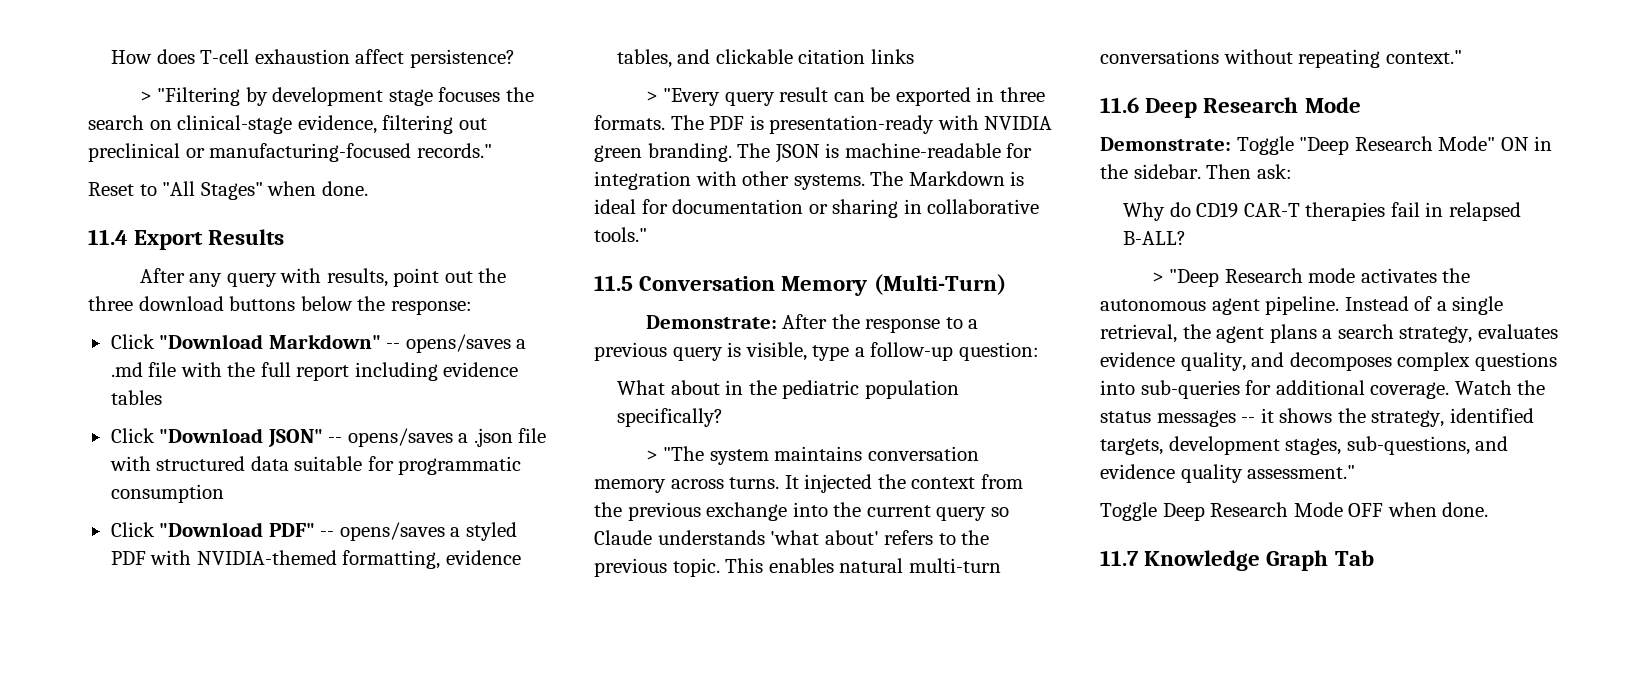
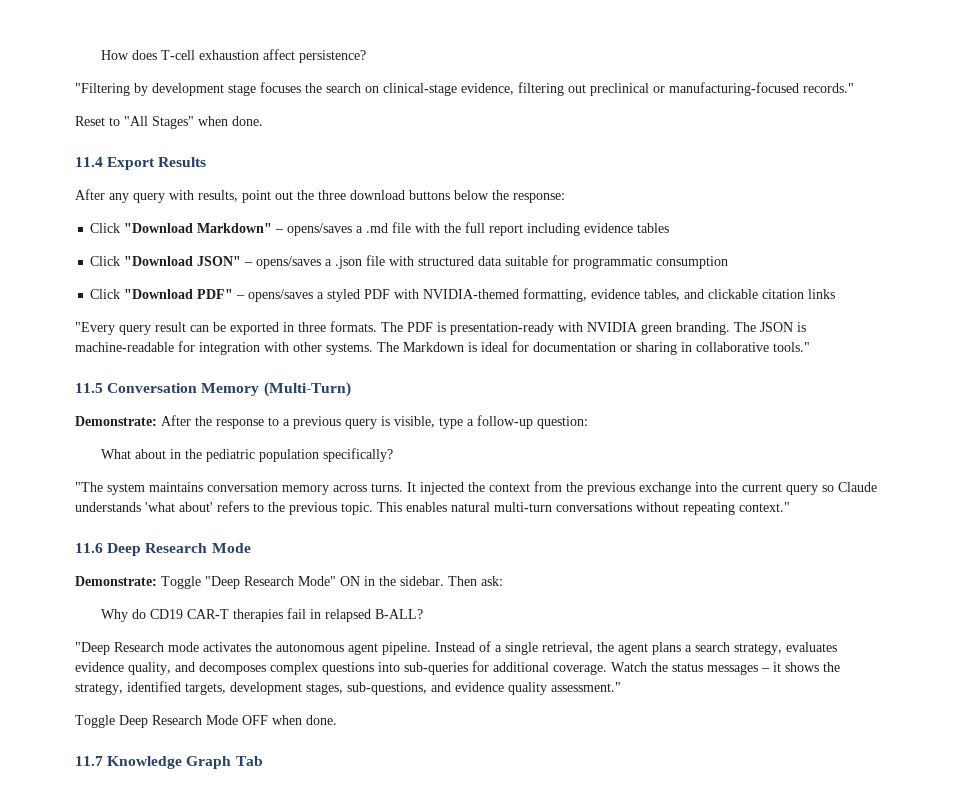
- > "Filtering by development stage focuses the search on clinical-stage evidence, filtering out preclinical or manufacturing-focused records."
+ "Filtering by development stage focuses the search on clinical-stage evidence, filtering out preclinical or manufacturing-focused records."
- Click "Download Markdown" -- opens/saves a .md file with the full report including evidence tables
+ Click "Download Markdown" – opens/saves a .md file with the full report including evidence tables
- Click "Download JSON" -- opens/saves a .json file with structured data suitable for programmatic consumption
+ Click "Download JSON" – opens/saves a .json file with structured data suitable for programmatic consumption
- Click "Download PDF" -- opens/saves a styled PDF with NVIDIA-themed formatting, evidence tables, and clickable citation links
+ Click "Download PDF" – opens/saves a styled PDF with NVIDIA-themed formatting, evidence tables, and clickable citation links
- > "Every query result can be exported in three formats.
+ "Every query result can be exported in three formats.
- > "The system maintains conversation memory across turns.
+ "The system maintains conversation memory across turns.
- > "Deep Research mode activates the autonomous agent pipeline.
+ "Deep Research mode activates the autonomous agent pipeline.
- Watch the status messages -- it shows the strategy, identified targets, development stages, sub-questions, and evidence quality assessment."
+ Watch the status messages – it shows the strategy, identified targets, development stages, sub-questions, and evidence quality assessment."

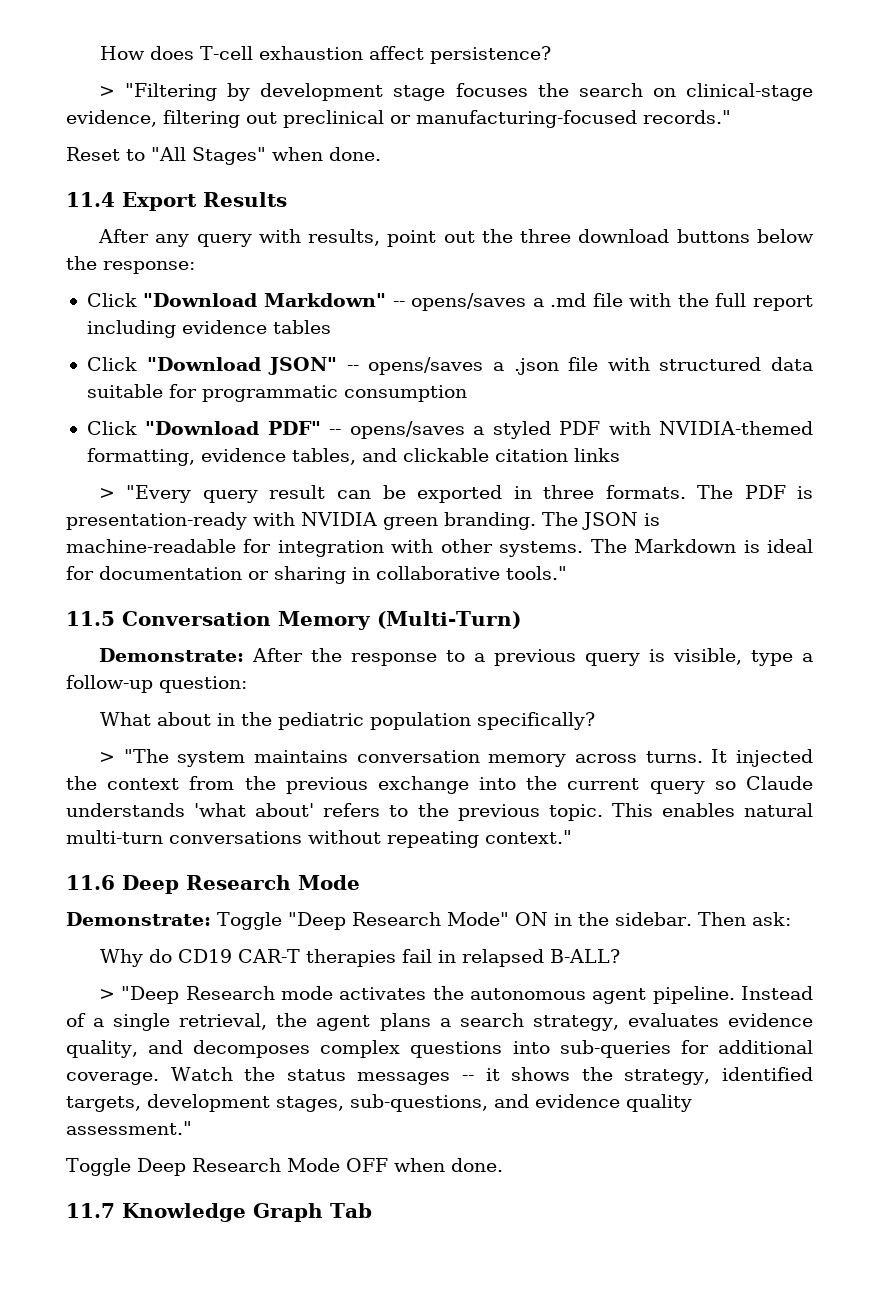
- "Filtering by development stage focuses the search on clinical-stage evidence, filtering out preclinical or manufacturing-focused records."
+ > "Filtering by development stage focuses the search on clinical-stage evidence, filtering out preclinical or manufacturing-focused records."
- Click "Download Markdown" – opens/saves a .md file with the full report including evidence tables
+ Click "Download Markdown" -- opens/saves a .md file with the full report including evidence tables
- Click "Download JSON" – opens/saves a .json file with structured data suitable for programmatic consumption
+ Click "Download JSON" -- opens/saves a .json file with structured data suitable for programmatic consumption
- Click "Download PDF" – opens/saves a styled PDF with NVIDIA-themed formatting, evidence tables, and clickable citation links
+ Click "Download PDF" -- opens/saves a styled PDF with NVIDIA-themed formatting, evidence tables, and clickable citation links
- "Every query result can be exported in three formats.
+ > "Every query result can be exported in three formats.
- "The system maintains conversation memory across turns.
+ > "The system maintains conversation memory across turns.
- "Deep Research mode activates the autonomous agent pipeline.
+ > "Deep Research mode activates the autonomous agent pipeline.
- Watch the status messages – it shows the strategy, identified targets, development stages, sub-questions, and evidence quality assessment."
+ Watch the status messages -- it shows the strategy, identified targets, development stages, sub-questions, and evidence quality assessment."

